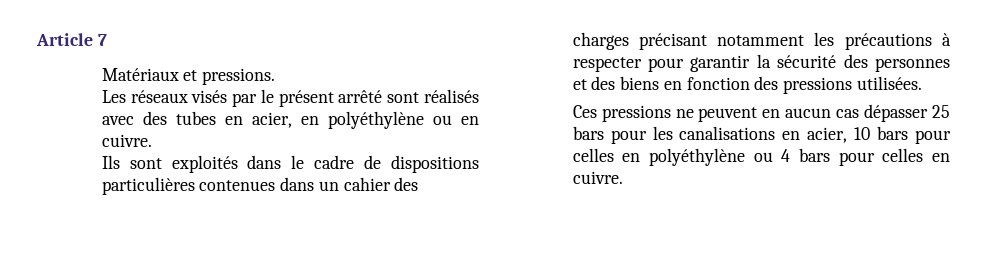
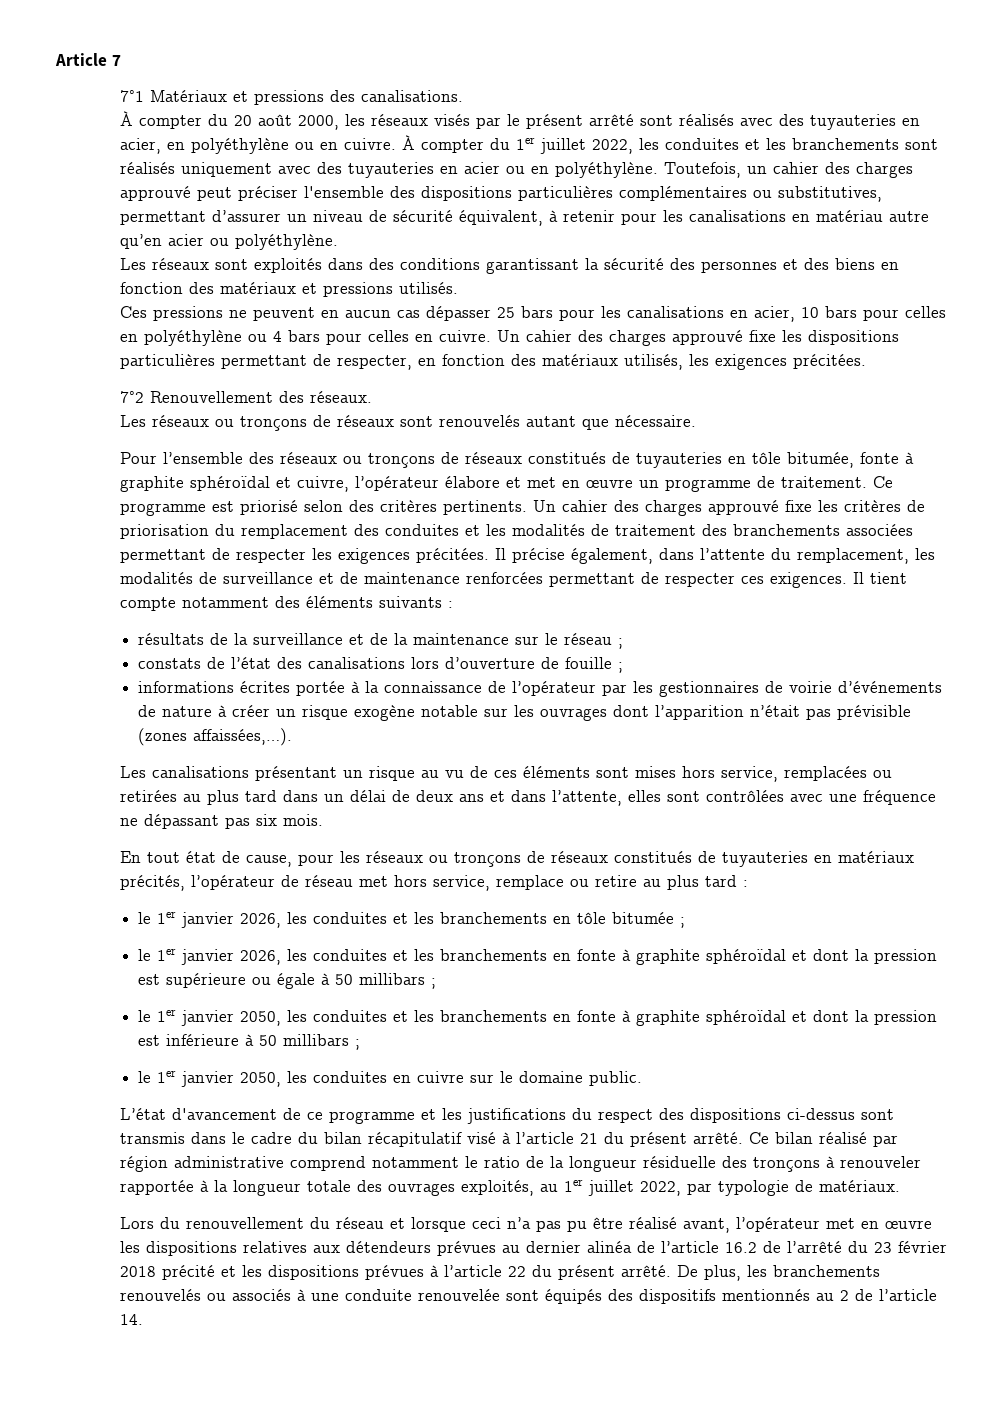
- Matériaux et pressions.
- Les réseaux visés par le présent arrêté sont réalisés avec des tubes en acier, en polyéthylène ou en cuivre.
- Ils sont exploités dans le cadre de dispositions particulières contenues dans un cahier des charges précisant notamment les précautions à respecter pour garantir la sécurité des personnes et des biens en fonction des pressions utilisées.
+ 7°1 Matériaux et pressions des canalisations.
+ À compter du 20 août 2000, les réseaux visés par le présent arrêté sont réalisés avec des tuyauteries en acier, en polyéthylène ou en cuivre. À compter du 1er juillet 2022, les conduites et les branchements sont réalisés uniquement avec des tuyauteries en acier ou en polyéthylène. Toutefois, un cahier des charges approuvé peut préciser l'ensemble des dispositions particulières complémentaires ou substitutives, permettant d’assurer un niveau de sécurité équivalent, à retenir pour les canalisations en matériau autre qu’en acier ou polyéthylène.
+ Les réseaux sont exploités dans des conditions garantissant la sécurité des personnes et des biens en fonction des matériaux et pressions utilisés.
+ Un cahier des charges approuvé fixe les dispositions particulières permettant de respecter, en fonction des matériaux utilisés, les exigences précitées.
+ 7°2 Renouvellement des réseaux.
+ Les réseaux ou tronçons de réseaux sont renouvelés autant que nécessaire.
+ Pour l’ensemble des réseaux ou tronçons de réseaux constitués de tuyauteries en tôle bitumée, fonte à graphite sphéroïdal et cuivre, l’opérateur élabore et met en œuvre un programme de traitement. Ce programme est priorisé selon des critères pertinents. Un cahier des charges approuvé fixe les critères de priorisation du remplacement des conduites et les modalités de traitement des branchements associées permettant de respecter les exigences précitées. Il précise également, dans l’attente du remplacement, les modalités de surveillance et de maintenance renforcées permettant de respecter ces exigences. Il tient compte notamment des éléments suivants :
+ résultats de la surveillance et de la maintenance sur le réseau ;
+ constats de l’état des canalisations lors d’ouverture de fouille ;
+ informations écrites portée à la connaissance de l’opérateur par les gestionnaires de voirie d’événements de nature à créer un risque exogène notable sur les ouvrages dont l’apparition n’était pas prévisible (zones affaissées,…).
+ Les canalisations présentant un risque au vu de ces éléments sont mises hors service, remplacées ou retirées au plus tard dans un délai de deux ans et dans l’attente, elles sont contrôlées avec une fréquence ne dépassant pas six mois.
+ En tout état de cause, pour les réseaux ou tronçons de réseaux constitués de tuyauteries en matériaux précités, l’opérateur de réseau met hors service, remplace ou retire au plus tard :
+ le 1er janvier 2026, les conduites et les branchements en tôle bitumée ;
+ le 1er janvier 2026, les conduites et les branchements en fonte à graphite sphéroïdal et dont la pression est supérieure ou égale à 50 millibars ;
+ le 1er janvier 2050, les conduites et les branchements en fonte à graphite sphéroïdal et dont la pression est inférieure à 50 millibars ;
+ le 1er janvier 2050, les conduites en cuivre sur le domaine public.
+ L’état d'avancement de ce programme et les justifications du respect des dispositions ci-dessus sont transmis dans le cadre du bilan récapitulatif visé à l’article 21 du présent arrêté. Ce bilan réalisé par région administrative comprend notamment le ratio de la longueur résiduelle des tronçons à renouveler rapportée à la longueur totale des ouvrages exploités, au 1er juillet 2022, par typologie de matériaux.
+ Lors du renouvellement du réseau et lorsque ceci n’a pas pu être réalisé avant, l’opérateur met en œuvre les dispositions relatives aux détendeurs prévues au dernier alinéa de l’article 16.2 de l’arrêté du 23 février 2018 précité et les dispositions prévues à l’article 22 du présent arrêté. De plus, les branchements renouvelés ou associés à une conduite renouvelée sont équipés des dispositifs mentionnés au 2 de l’article 14.

